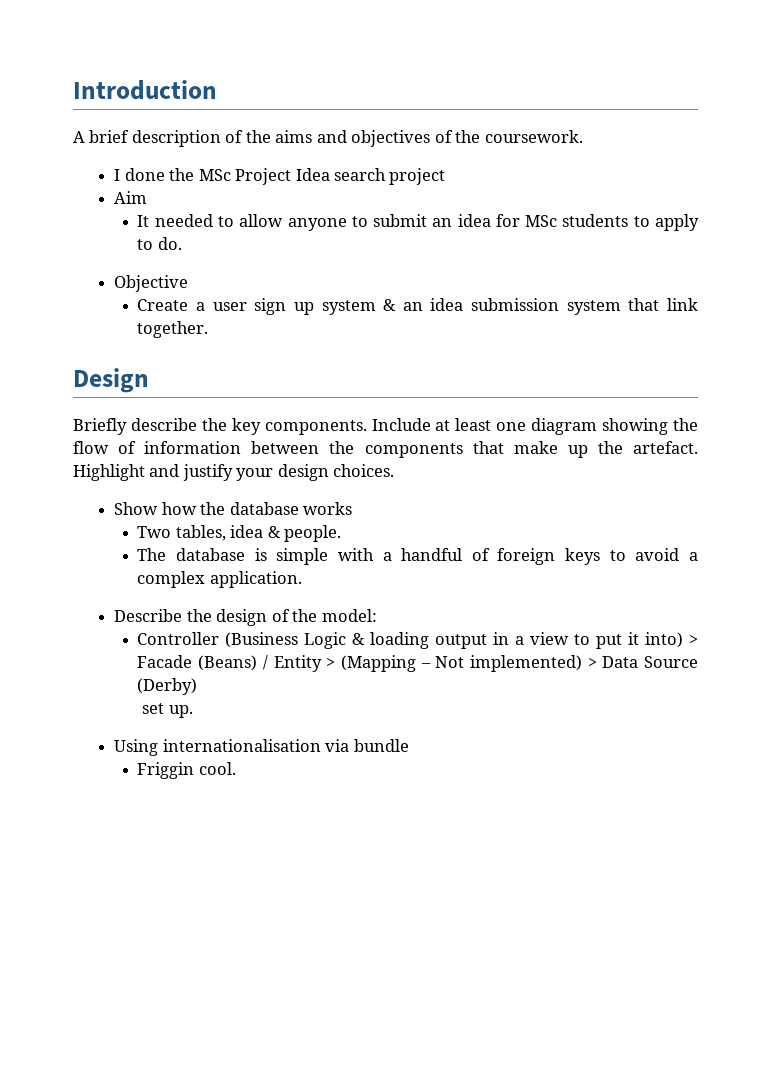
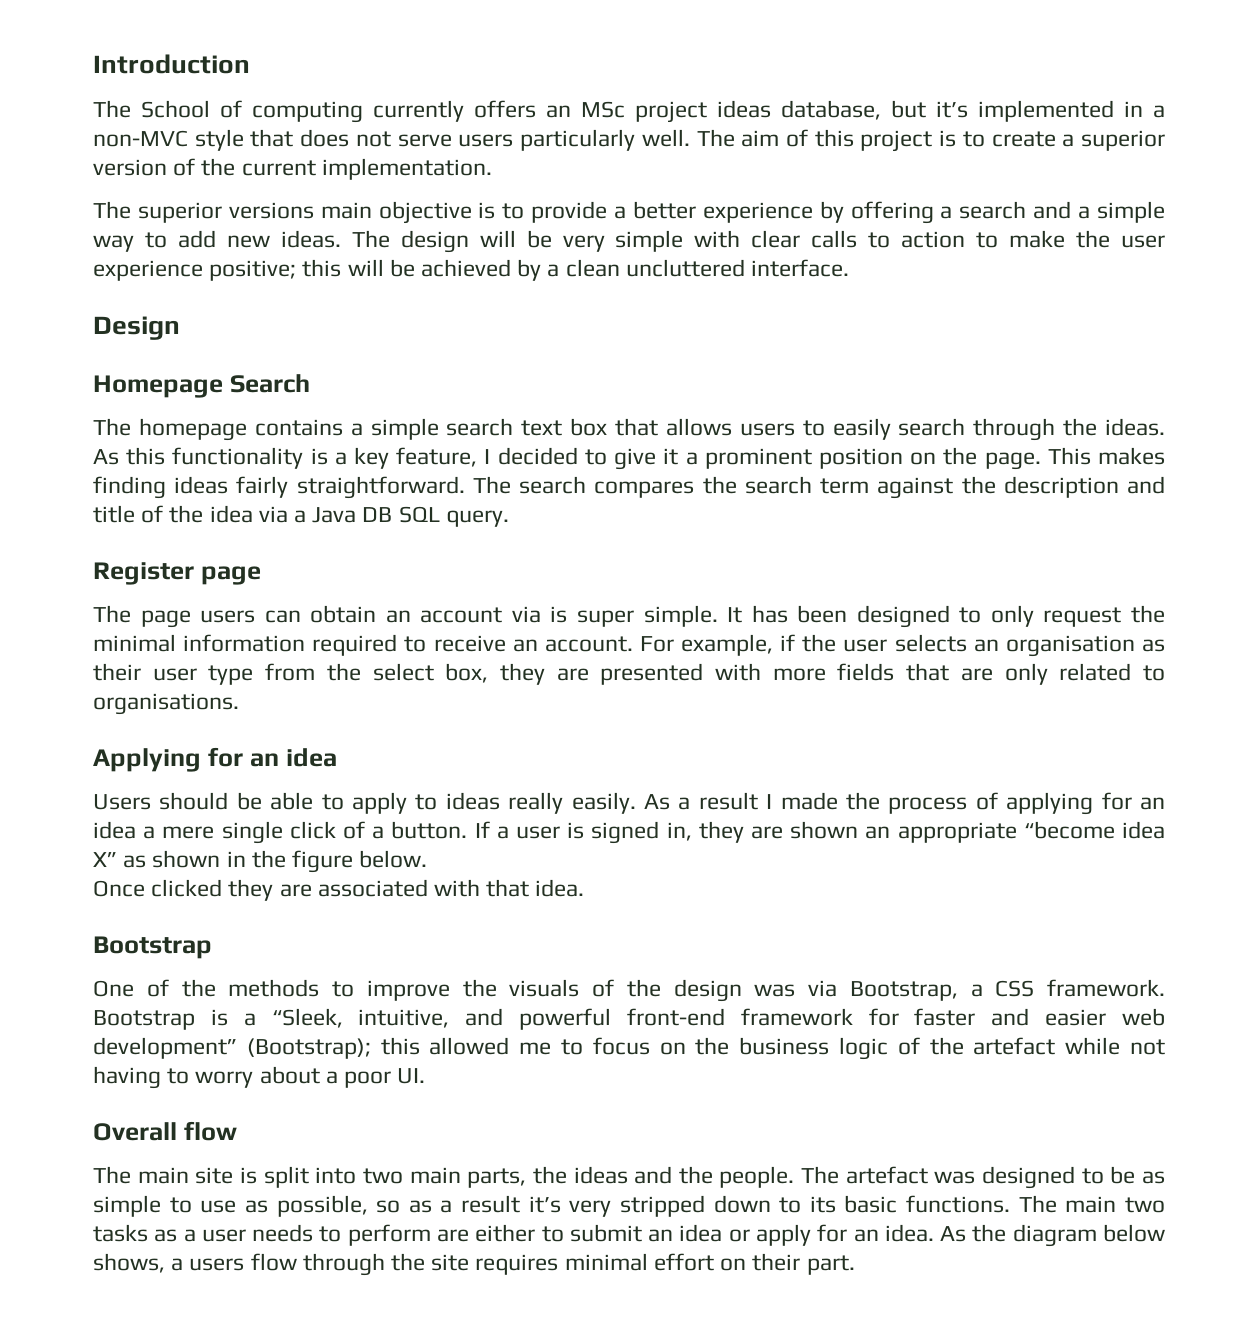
- A brief description of the aims and objectives of the coursework.
- I done the MSc Project Idea search project
- Aim
- It needed to allow anyone to submit an idea for MSc students to apply to do.
- Objective
- Create a user sign up system & an idea submission system that link together.
+ The School of computing currently offers an MSc project ideas database, but it’s implemented in a non-MVC style that does not serve users particularly well. The aim of this project is to create a superior version of the current implementation.
+ The superior versions main objective is to provide a better experience by offering a search and a simple way to add new ideas. The design will be very simple with clear calls to action to make the user experience positive; this will be achieved by a clean uncluttered interface.
  Design
- Briefly describe the key components. Include at least one diagram showing the flow of information between the components that make up the artefact. Highlight and justify your design choices.
- Show how the database works
- Two tables, idea & people.
- The database is simple with a handful of foreign keys to avoid a complex application.
- Describe the design of the model:
- Controller (Business Logic & loading output in a view to put it into) > Facade (Beans) / Entity > (Mapping – Not implemented) > Data Source (Derby)
- set up.
- Using internationalisation via bundle
- Friggin cool.
+ Homepage Search
+ The homepage contains a simple search text box that allows users to easily search through the ideas. As this functionality is a key feature, I decided to give it a prominent position on the page. This makes finding ideas fairly straightforward. The search compares the search term against the description and title of the idea via a Java DB SQL query.
+ Register page
+ The page users can obtain an account via is super simple. It has been designed to only request the minimal information required to receive an account. For example, if the user selects an organisation as their user type from the select box, they are presented with more fields that are only related to organisations.
+ Applying for an idea
+ Users should be able to apply to ideas really easily. As a result I made the process of applying for an idea a mere single click of a button. If a user is signed in, they are shown an appropriate “become idea X” as shown in the figure below.
+ Once clicked they are associated with that idea.
+ Bootstrap
+ One of the methods to improve the visuals of the design was via Bootstrap, a CSS framework. Bootstrap is a “Sleek, intuitive, and powerful front-end framework for faster and easier web development” (Bootstrap); this allowed me to focus on the business logic of the artefact while not having to worry about a poor UI.
+ Overall flow
+ The main site is split into two main parts, the ideas and the people. The artefact was designed to be as simple to use as possible, so as a result it’s very stripped down to its basic functions. The main two tasks as a user needs to perform are either to submit an idea or apply for an idea. As the diagram below shows, a users flow through the site requires minimal effort on their part.

